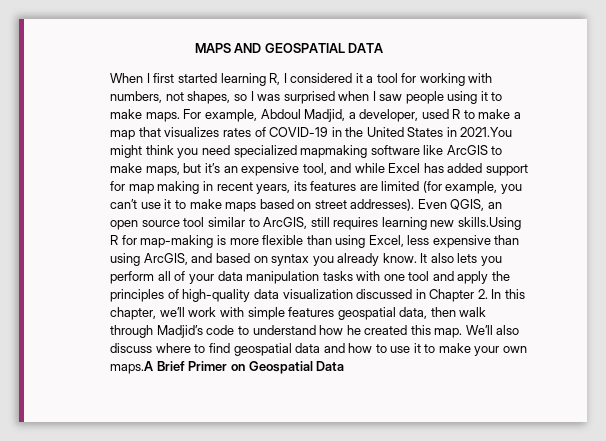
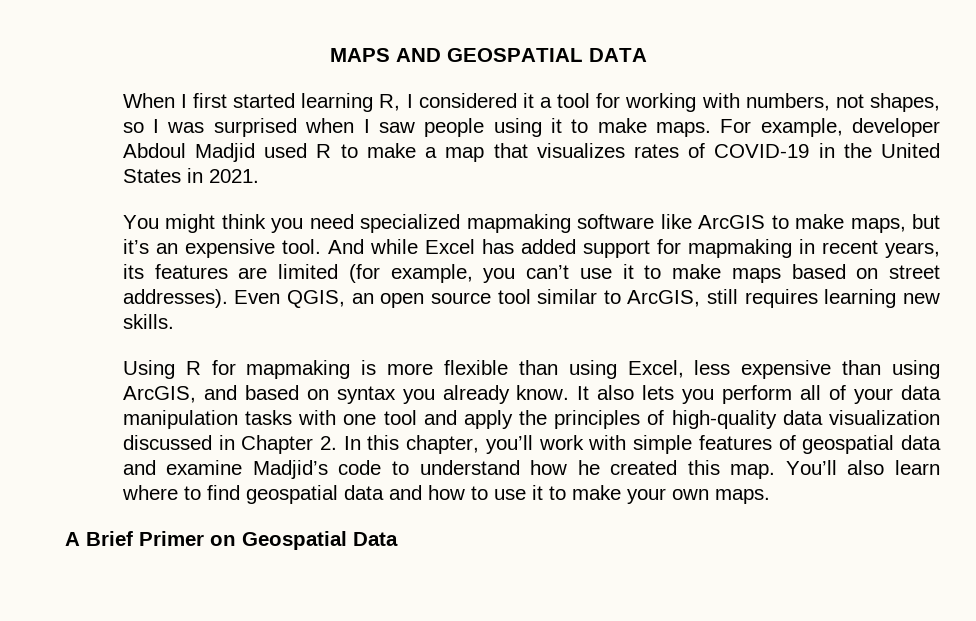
- For example, Abdoul Madjid, a developer, used R to make a map that visualizes rates of COVID-19 in the United States in 2021.You might think you need specialized mapmaking software like ArcGIS to make maps, but it’s an expensive tool, and while Excel has added support for map making in recent years, its features are limited (for example, you can’t use it to make maps based on street addresses).
+ For example, developer Abdoul Madjid used R to make a map that visualizes rates of COVID-19 in the United States in 2021.
+ You might think you need specialized mapmaking software like ArcGIS to make maps, but it’s an expensive tool. And while Excel has added support for mapmaking in recent years, its features are limited (for example, you can’t use it to make maps based on street addresses).
- Even QGIS, an open source tool similar to ArcGIS, still requires learning new skills.Using R for map-making is more flexible than using Excel, less expensive than using ArcGIS, and based on syntax you already know.
+ Even QGIS, an open source tool similar to ArcGIS, still requires learning new skills.
+ Using R for mapmaking is more flexible than using Excel, less expensive than using ArcGIS, and based on syntax you already know.
- It also lets you perform all of your data manipulation tasks with one tool and apply the principles of high-quality data visualization discussed in Chapter 2. In this chapter, we’ll work with simple features geospatial data, then walk through Madjid’s code to understand how he created this map.
+ It also lets you perform all of your data manipulation tasks with one tool and apply the principles of high-quality data visualization discussed in Chapter 2. In this chapter, you’ll work with simple features of geospatial data and examine Madjid’s code to understand how he created this map.
- We’ll also discuss where to find geospatial data and how to use it to make your own maps.A Brief Primer on Geospatial Data
+ You’ll also learn where to find geospatial data and how to use it to make your own maps.
+ A Brief Primer on Geospatial Data

